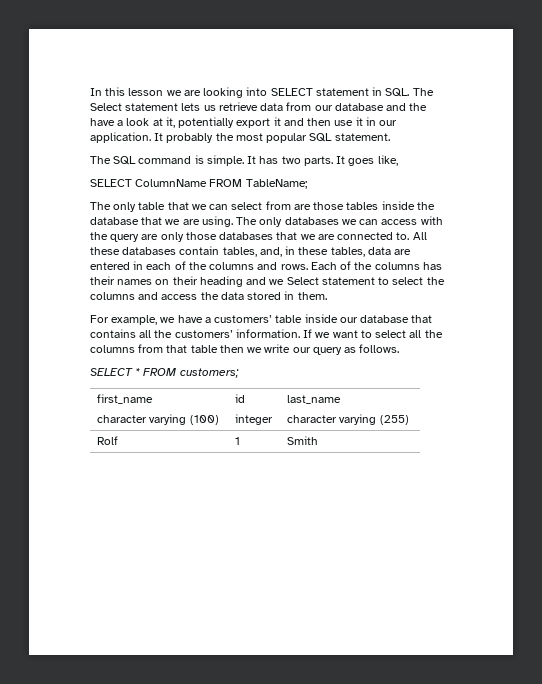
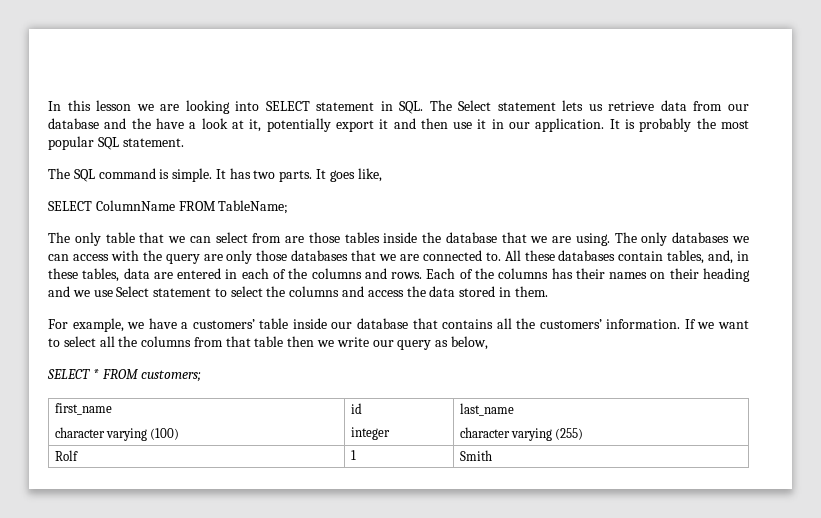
- It probably the most popular SQL statement.
+ It is probably the most popular SQL statement.
- Each of the columns has their names on their heading and we Select statement to select the columns and access the data stored in them.
+ Each of the columns has their names on their heading and we use Select statement to select the columns and access the data stored in them.
- If we want to select all the columns from that table then we write our query as follows.
+ If we want to select all the columns from that table then we write our query as below,

